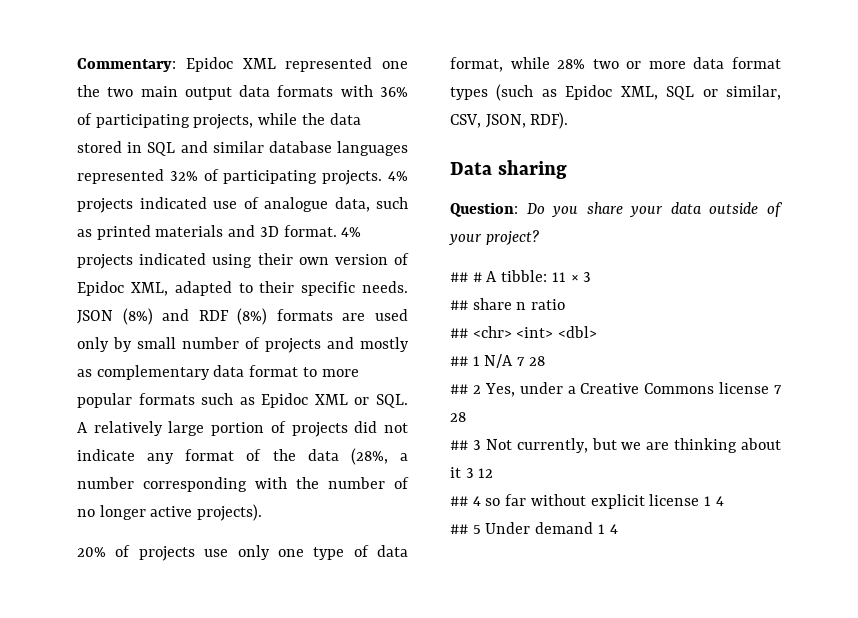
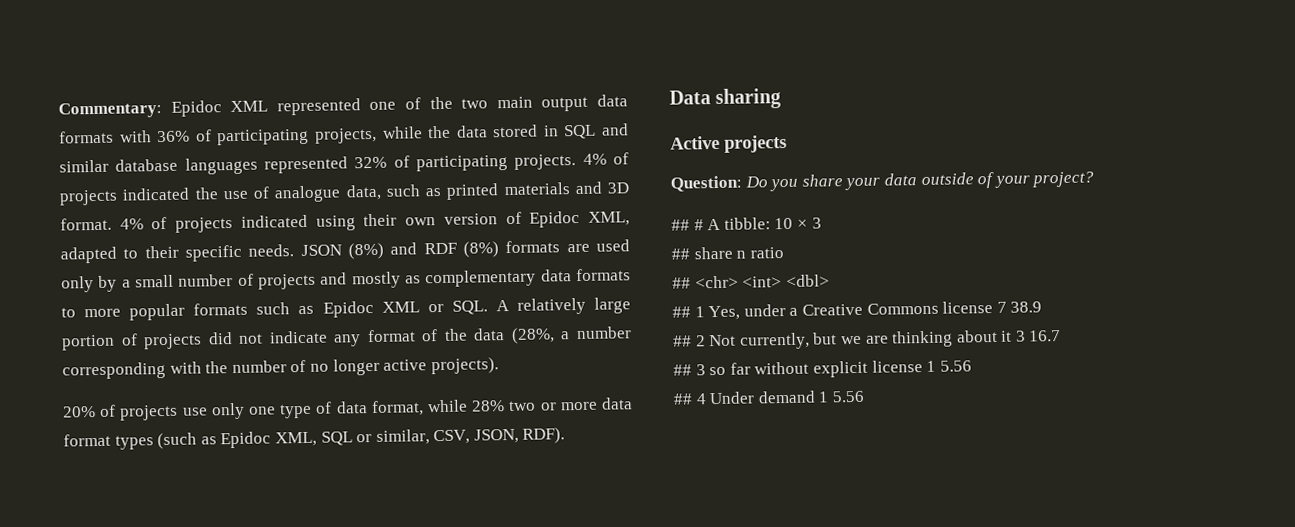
- Commentary: Epidoc XML represented one the two main output data formats with 36% of participating projects, while the data stored in SQL and similar database languages represented 32% of participating projects.
+ Commentary: Epidoc XML represented one of the two main output data formats with 36% of participating projects, while the data stored in SQL and similar database languages represented 32% of participating projects.
- 4% projects indicated use of analogue data, such as printed materials and 3D format.
+ 4% of projects indicated the use of analogue data, such as printed materials and 3D format.
- 4% projects indicated using their own version of Epidoc XML, adapted to their specific needs.
+ 4% of projects indicated using their own version of Epidoc XML, adapted to their specific needs.
- JSON (8%) and RDF (8%) formats are used only by small number of projects and mostly as complementary data format to more popular formats such as Epidoc XML or SQL. A relatively large portion of projects did not indicate any format of the data (28%, a number corresponding with the number of no longer active projects).
+ JSON (8%) and RDF (8%) formats are used only by a small number of projects and mostly as complementary data formats to more popular formats such as Epidoc XML or SQL. A relatively large portion of projects did not indicate any format of the data (28%, a number corresponding with the number of no longer active projects).
+ Active projects
- ## # A tibble: 11 × 3
+ ## # A tibble: 10 × 3
- ## 1 N/A 7 28
- ## 2 Yes, under a Creative Commons license 7 28
- ## 3 Not currently, but we are thinking about it 3 12
- ## 4 so far without explicit license 1 4
- ## 5 Under demand 1 4
+ ## 1 Yes, under a Creative Commons license 7 38.9
+ ## 2 Not currently, but we are thinking about it 3 16.7
+ ## 3 so far without explicit license 1 5.56
+ ## 4 Under demand 1 5.56

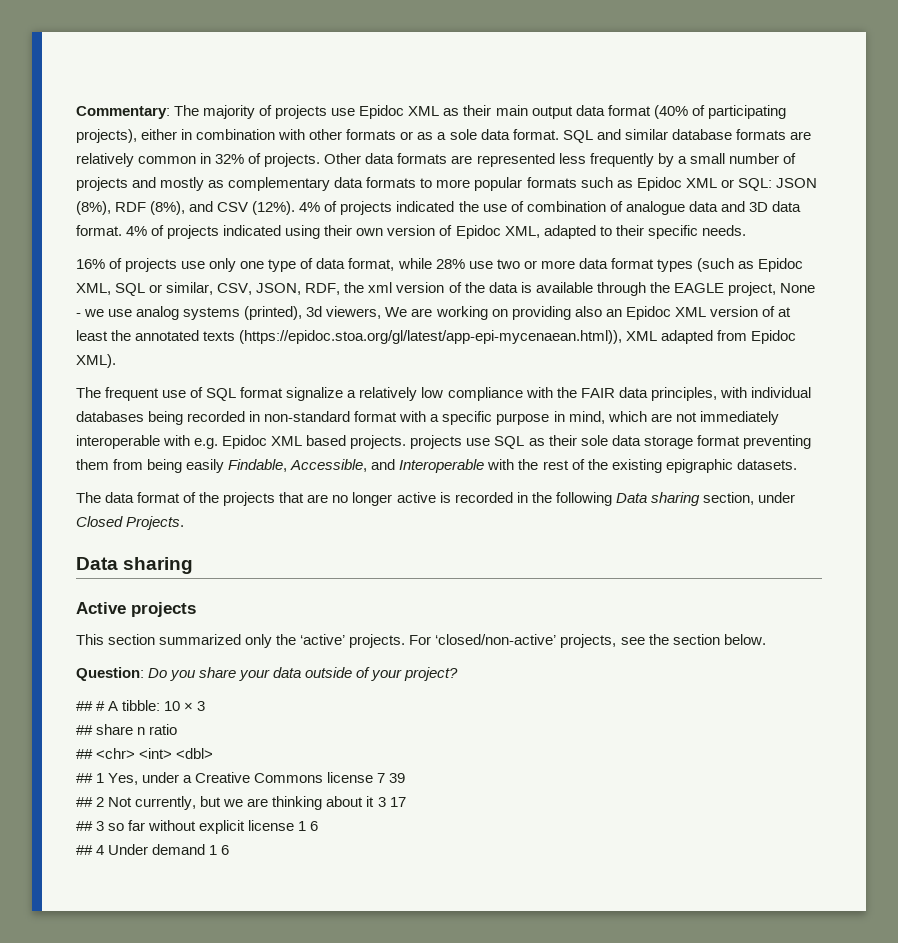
- Commentary: Epidoc XML represented one of the two main output data formats with 36% of participating projects, while the data stored in SQL and similar database languages represented 32% of participating projects. 4% of projects indicated the use of analogue data, such as printed materials and 3D format. 4% of projects indicated using their own version of Epidoc XML, adapted to their specific needs. JSON (8%) and RDF (8%) formats are used only by a small number of projects and mostly as complementary data formats to more popular formats such as Epidoc XML or SQL. A relatively large portion of projects did not indicate any format of the data (28%, a number corresponding with the number of no longer active projects).
- 20% of projects use only one type of data format, while 28% two or more data format types (such as Epidoc XML, SQL or similar, CSV, JSON, RDF).
+ Commentary: The majority of projects use Epidoc XML as their main output data format (40% of participating projects), either in combination with other formats or as a sole data format. SQL and similar database formats are relatively common in 32% of projects. Other data formats are represented less frequently by a small number of projects and mostly as complementary data formats to more popular formats such as Epidoc XML or SQL: JSON (8%), RDF (8%), and CSV (12%). 4% of projects indicated the use of combination of analogue data and 3D data format. 4% of projects indicated using their own version of Epidoc XML, adapted to their specific needs.
+ 16% of projects use only one type of data format, while 28% use two or more data format types (such as Epidoc XML, SQL or similar, CSV, JSON, RDF, the xml version of the data is available through the EAGLE project, None - we use analog systems (printed), 3d viewers, We are working on providing also an Epidoc XML version of at least the annotated texts (https://epidoc.stoa.org/gl/latest/app-epi-mycenaean.html)), XML adapted from Epidoc XML).
+ The frequent use of SQL format signalize a relatively low compliance with the FAIR data principles, with individual databases being recorded in non-standard format with a specific purpose in mind, which are not immediately interoperable with e.g. Epidoc XML based projects. projects use SQL as their sole data storage format preventing them from being easily Findable, Accessible, and Interoperable with the rest of the existing epigraphic datasets.
+ The data format of the projects that are no longer active is recorded in the following Data sharing section, under Closed Projects.
  Data sharing
  Active projects
+ This section summarized only the ‘active’ projects. For ‘closed/non-active’ projects, see the section below.
- ## 1 Yes, under a Creative Commons license 7 38.9
+ ## 1 Yes, under a Creative Commons license 7 39
- ## 2 Not currently, but we are thinking about it 3 16.7
+ ## 2 Not currently, but we are thinking about it 3 17
- ## 3 so far without explicit license 1 5.56
+ ## 3 so far without explicit license 1 6
- ## 4 Under demand 1 5.56
+ ## 4 Under demand 1 6

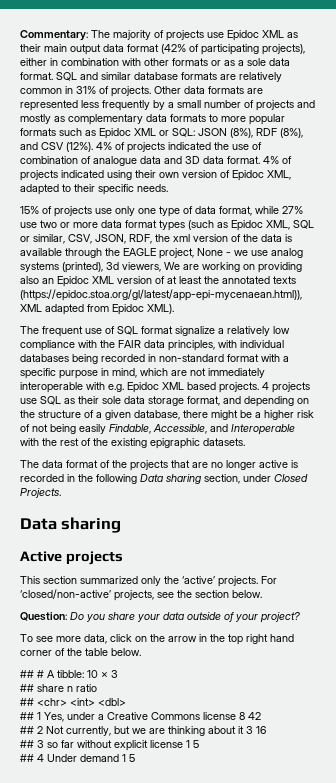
- Commentary: The majority of projects use Epidoc XML as their main output data format (40% of participating projects), either in combination with other formats or as a sole data format.
+ Commentary: The majority of projects use Epidoc XML as their main output data format (42% of participating projects), either in combination with other formats or as a sole data format.
- SQL and similar database formats are relatively common in 32% of projects.
+ SQL and similar database formats are relatively common in 31% of projects.
- 16% of projects use only one type of data format, while 28% use two or more data format types (such as Epidoc XML, SQL or similar, CSV, JSON, RDF, the xml version of the data is available through the EAGLE project, None - we use analog systems (printed), 3d viewers, We are working on providing also an Epidoc XML version of at least the annotated texts (https://epidoc.stoa.org/gl/latest/app-epi-mycenaean.html)), XML adapted from Epidoc XML).
+ 15% of projects use only one type of data format, while 27% use two or more data format types (such as Epidoc XML, SQL or similar, CSV, JSON, RDF, the xml version of the data is available through the EAGLE project, None - we use analog systems (printed), 3d viewers, We are working on providing also an Epidoc XML version of at least the annotated texts (https://epidoc.stoa.org/gl/latest/app-epi-mycenaean.html)), XML adapted from Epidoc XML).
- The frequent use of SQL format signalize a relatively low compliance with the FAIR data principles, with individual databases being recorded in non-standard format with a specific purpose in mind, which are not immediately interoperable with e.g. Epidoc XML based projects. projects use SQL as their sole data storage format preventing them from being easily Findable, Accessible, and Interoperable with the rest of the existing epigraphic datasets.
+ The frequent use of SQL format signalize a relatively low compliance with the FAIR data principles, with individual databases being recorded in non-standard format with a specific purpose in mind, which are not immediately interoperable with e.g. Epidoc XML based projects. 4 projects use SQL as their sole data storage format, and depending on the structure of a given database, there might be a higher risk of not being easily Findable, Accessible, and Interoperable with the rest of the existing epigraphic datasets.
+ To see more data, click on the arrow in the top right hand corner of the table below.
- ## 1 Yes, under a Creative Commons license 7 39
+ ## 1 Yes, under a Creative Commons license 8 42
- ## 2 Not currently, but we are thinking about it 3 17
+ ## 2 Not currently, but we are thinking about it 3 16
- ## 3 so far without explicit license 1 6
+ ## 3 so far without explicit license 1 5
- ## 4 Under demand 1 6
+ ## 4 Under demand 1 5

